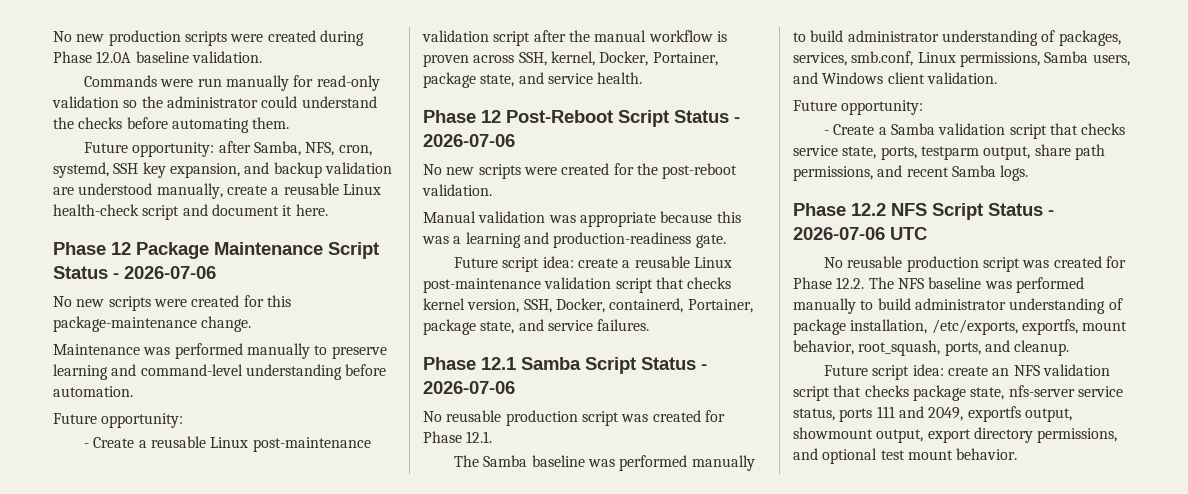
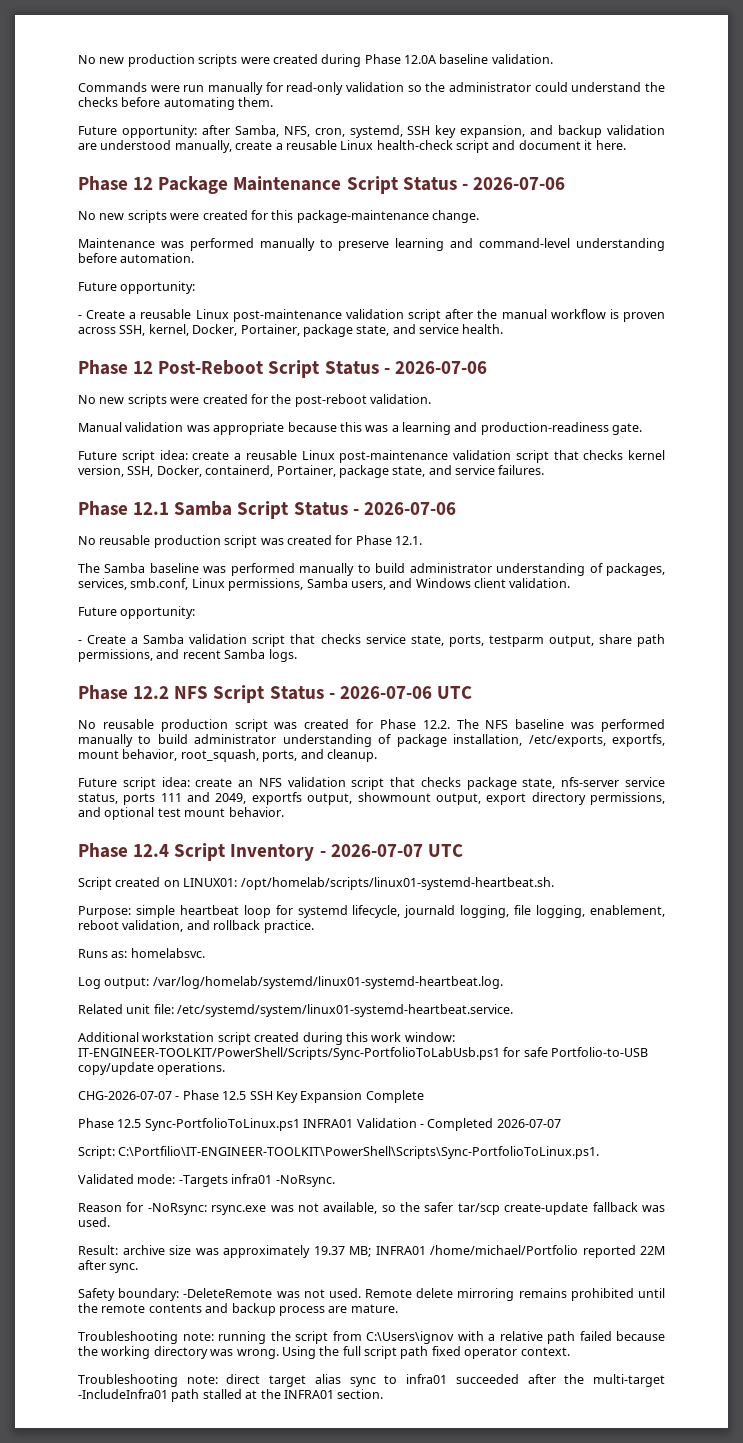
+ Phase 12.4 Script Inventory - 2026-07-07 UTC
+ Script created on LINUX01: /opt/homelab/scripts/linux01-systemd-heartbeat.sh.
+ Purpose: simple heartbeat loop for systemd lifecycle, journald logging, file logging, enablement, reboot validation, and rollback practice.
+ Runs as: homelabsvc.
+ Log output: /var/log/homelab/systemd/linux01-systemd-heartbeat.log.
+ Related unit file: /etc/systemd/system/linux01-systemd-heartbeat.service.
+ Additional workstation script created during this work window: IT-ENGINEER-TOOLKIT/PowerShell/Scripts/Sync-PortfolioToLabUsb.ps1 for safe Portfolio-to-USB copy/update operations.
+ CHG-2026-07-07 - Phase 12.5 SSH Key Expansion Complete
+ Phase 12.5 Sync-PortfolioToLinux.ps1 INFRA01 Validation - Completed 2026-07-07
+ Script: C:\Portfilio\IT-ENGINEER-TOOLKIT\PowerShell\Scripts\Sync-PortfolioToLinux.ps1.
+ Validated mode: -Targets infra01 -NoRsync.
+ Reason for -NoRsync: rsync.exe was not available, so the safer tar/scp create-update fallback was used.
+ Result: archive size was approximately 19.37 MB; INFRA01 /home/michael/Portfolio reported 22M after sync.
+ Safety boundary: -DeleteRemote was not used. Remote delete mirroring remains prohibited until the remote contents and backup process are mature.
+ Troubleshooting note: running the script from C:\Users\ignov with a relative path failed because the working directory was wrong. Using the full script path fixed operator context.
+ Troubleshooting note: direct target alias sync to infra01 succeeded after the multi-target -IncludeInfra01 path stalled at the INFRA01 section.

